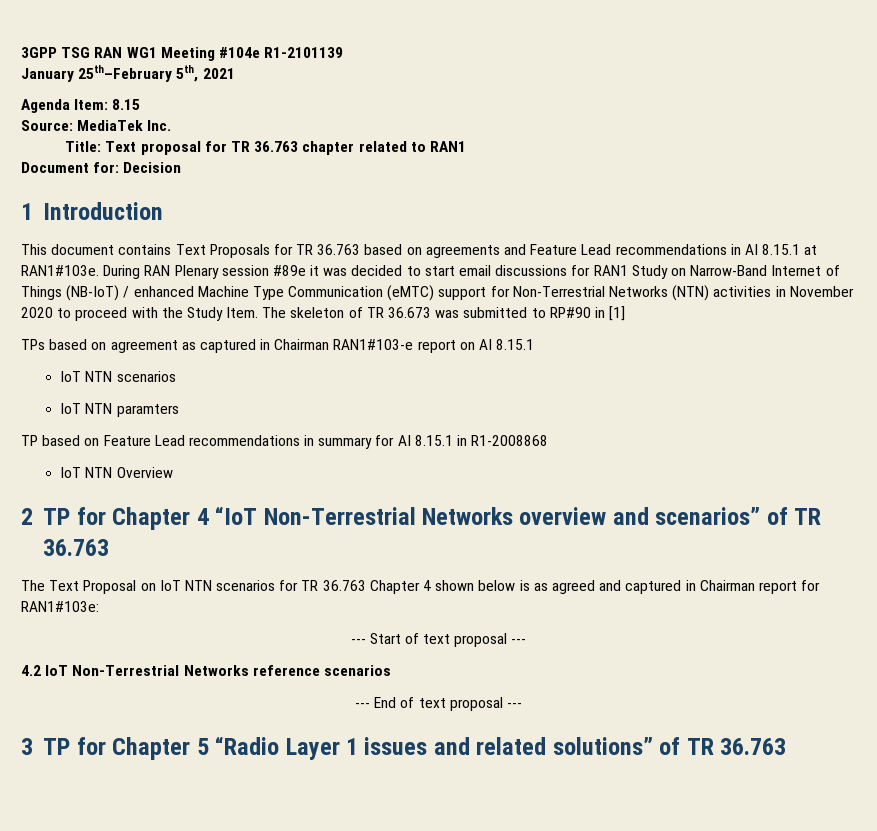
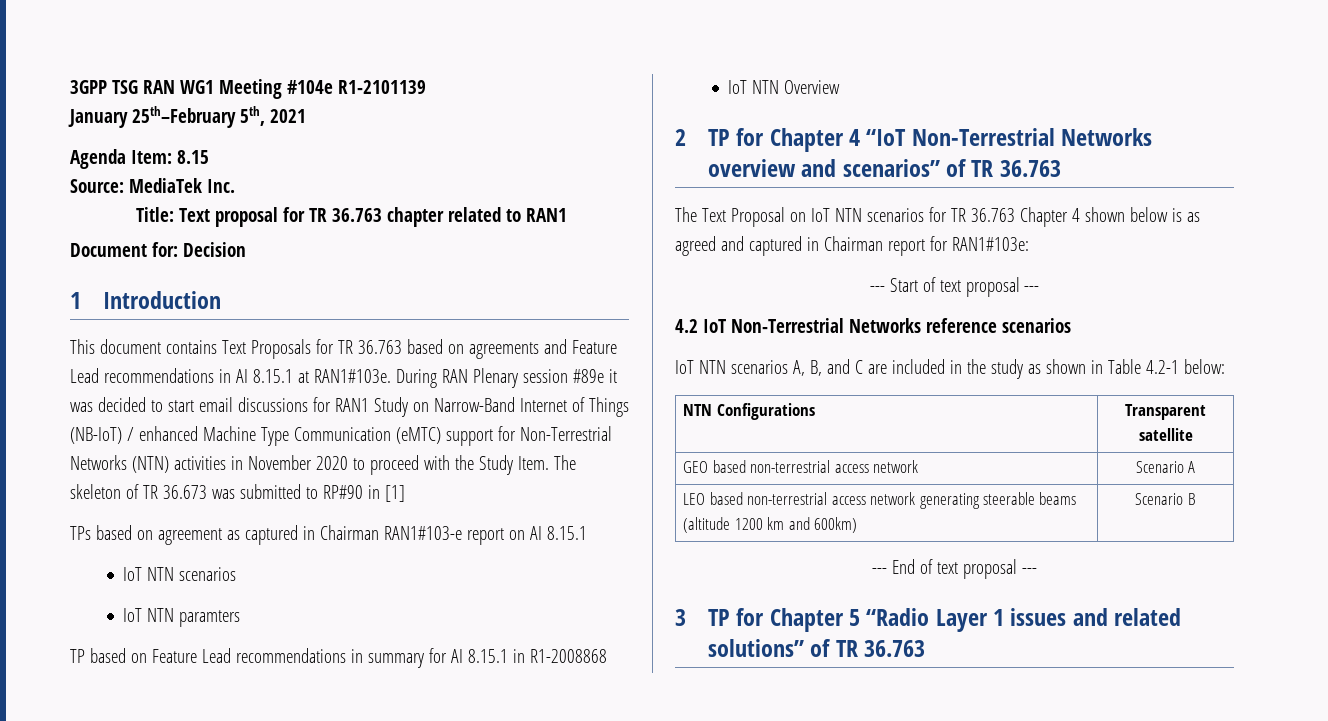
+ IoT NTN scenarios A, B, and C are included in the study as shown in Table 4.2-1 below:
+ NTN Configurations | Transparent satellite
+ GEO based non-terrestrial access network | Scenario A
+ LEO based non-terrestrial access network generating steerable beams (altitude 1200 km and 600km) | Scenario B

